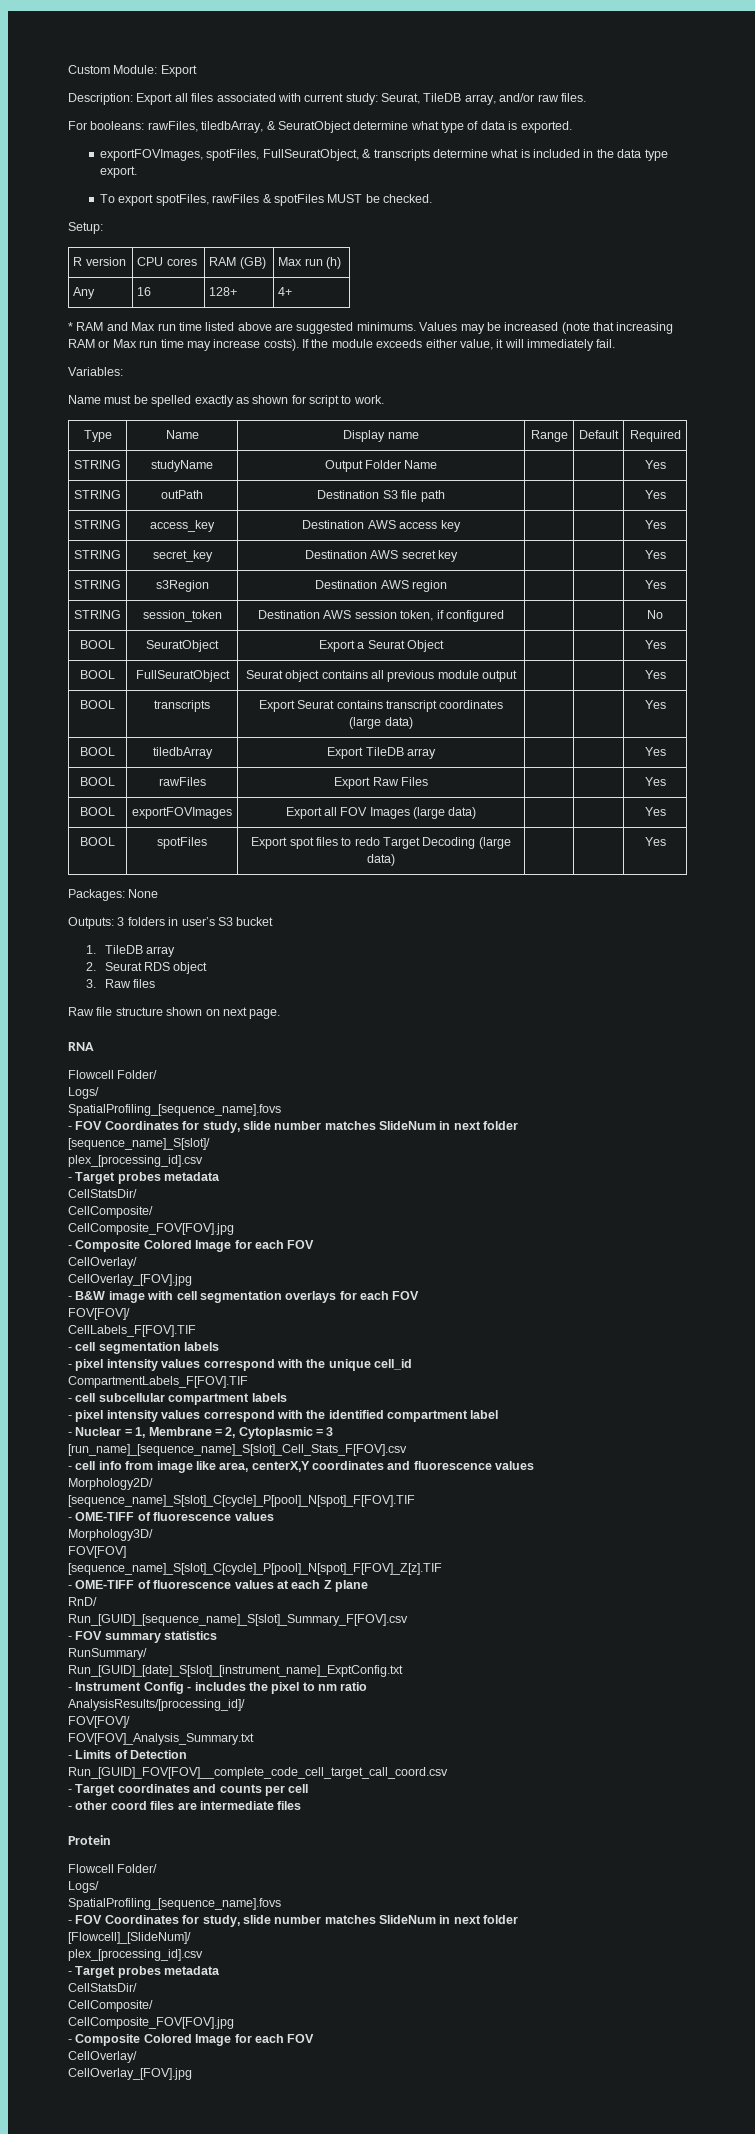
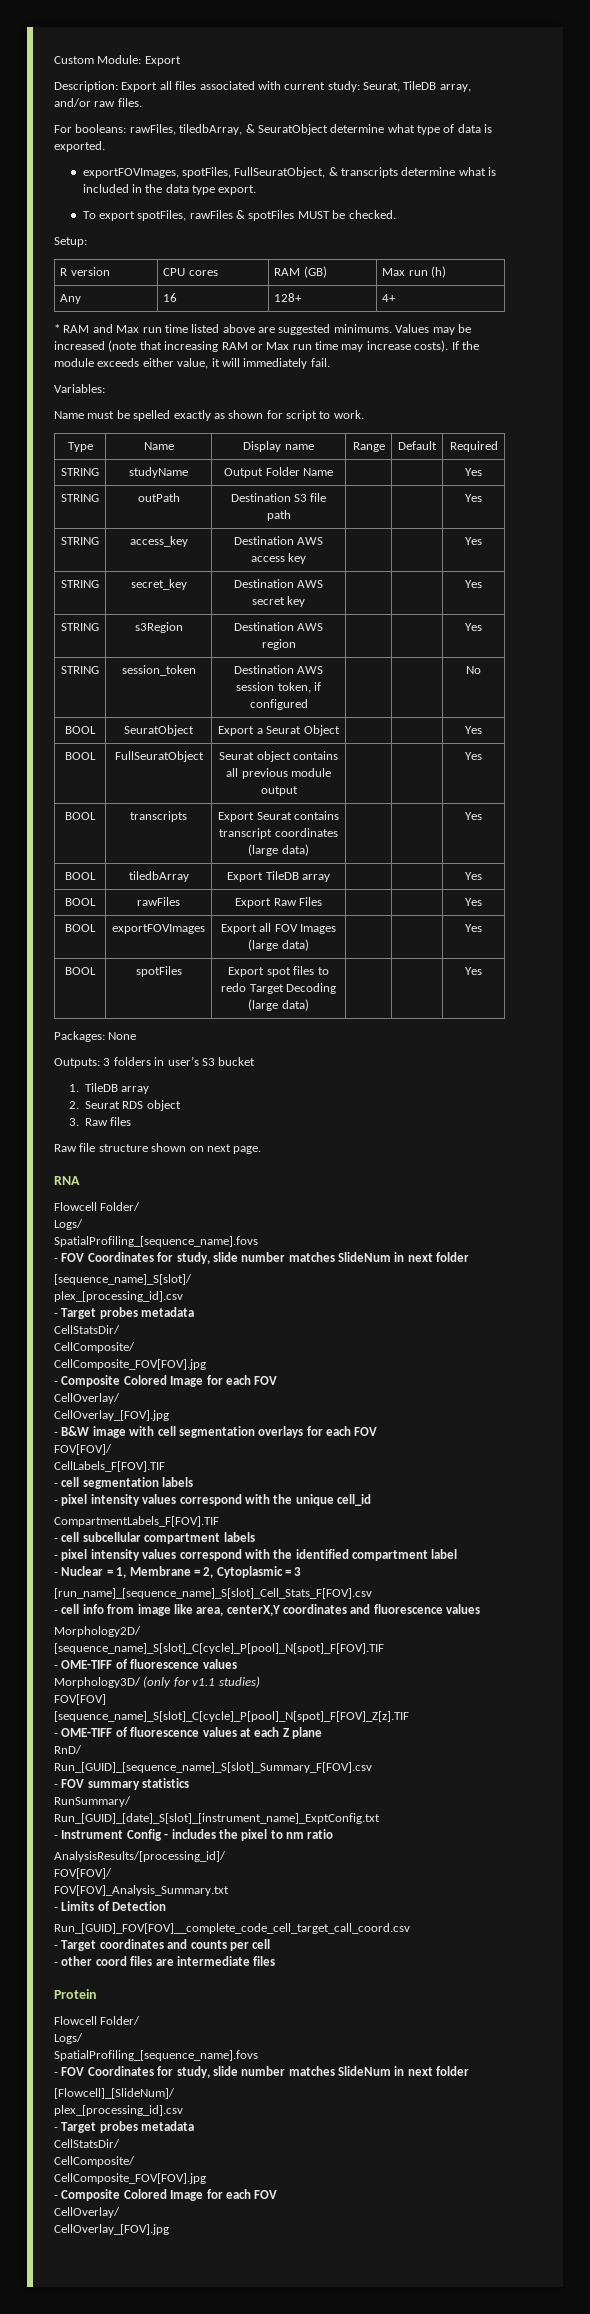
- Morphology3D/
+ Morphology3D/ (only for v1.1 studies)

